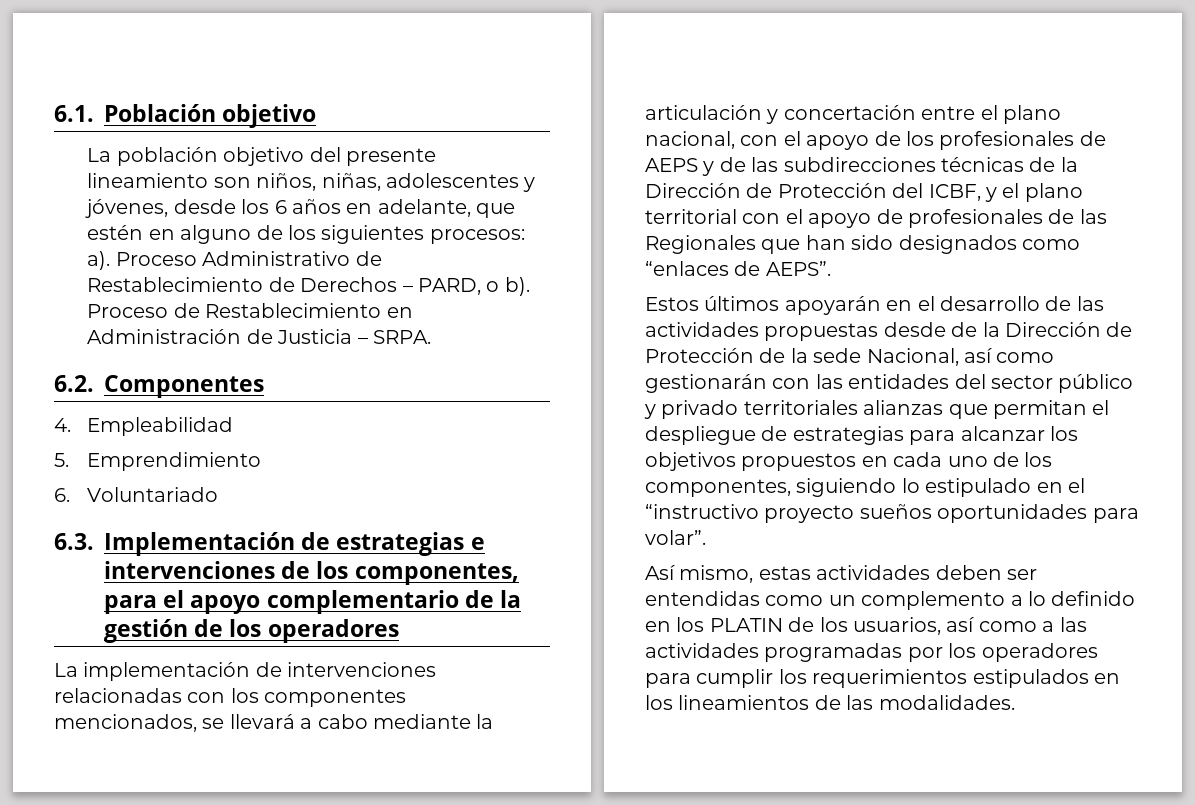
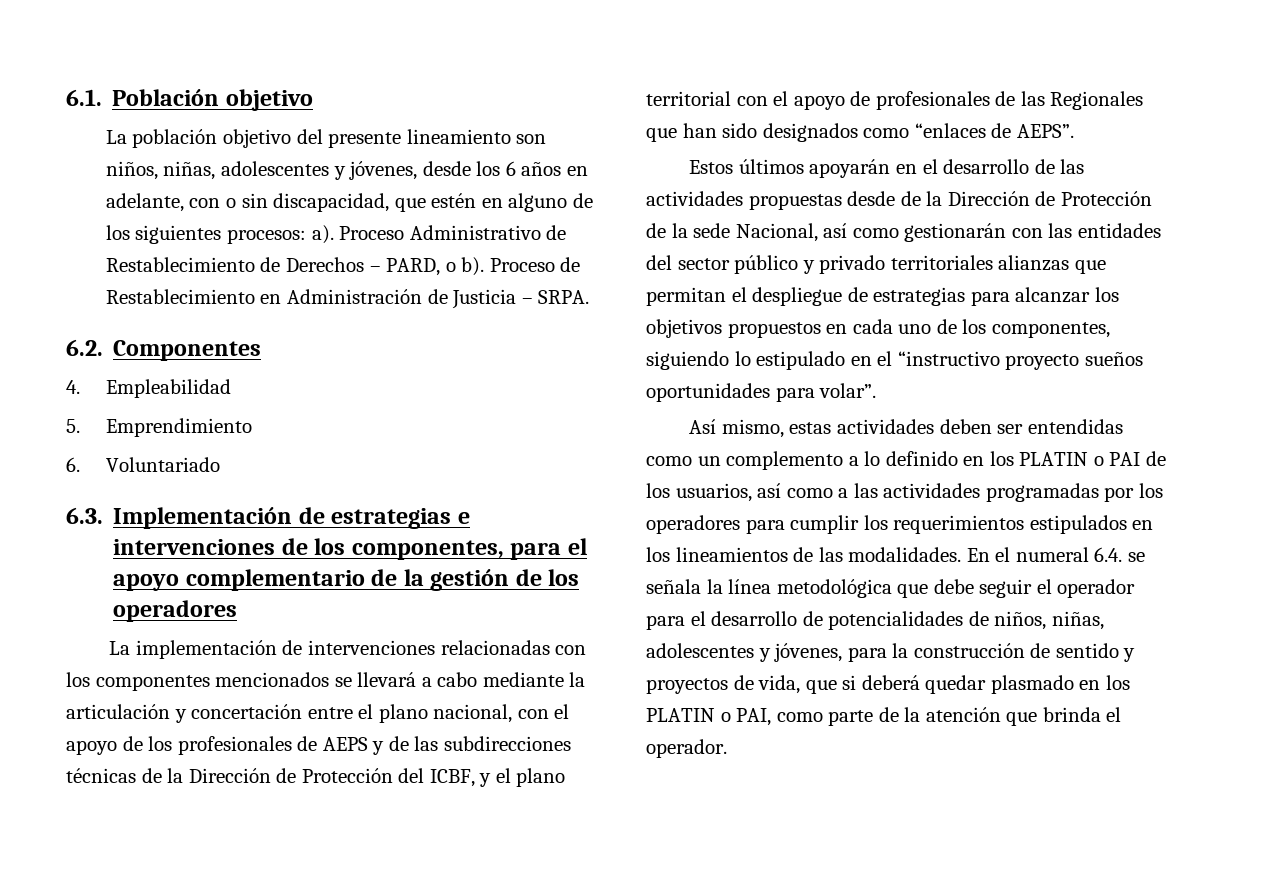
- La población objetivo del presente lineamiento son niños, niñas, adolescentes y jóvenes, desde los 6 años en adelante, que estén en alguno de los siguientes procesos: a).
+ La población objetivo del presente lineamiento son niños, niñas, adolescentes y jóvenes, desde los 6 años en adelante, con o sin discapacidad, que estén en alguno de los siguientes procesos: a).
- La implementación de intervenciones relacionadas con los componentes mencionados, se llevará a cabo mediante la articulación y concertación entre el plano nacional, con el apoyo de los profesionales de AEPS y de las subdirecciones técnicas de la Dirección de Protección del ICBF, y el plano territorial con el apoyo de profesionales de las Regionales que han sido designados como “enlaces de AEPS”.
+ La implementación de intervenciones relacionadas con los componentes mencionados se llevará a cabo mediante la articulación y concertación entre el plano nacional, con el apoyo de los profesionales de AEPS y de las subdirecciones técnicas de la Dirección de Protección del ICBF, y el plano territorial con el apoyo de profesionales de las Regionales que han sido designados como “enlaces de AEPS”.
- Así mismo, estas actividades deben ser entendidas como un complemento a lo definido en los PLATIN de los usuarios, así como a las actividades programadas por los operadores para cumplir los requerimientos estipulados en los lineamientos de las modalidades.
+ Así mismo, estas actividades deben ser entendidas como un complemento a lo definido en los PLATIN o PAI de los usuarios, así como a las actividades programadas por los operadores para cumplir los requerimientos estipulados en los lineamientos de las modalidades.
+ En el numeral 6.4. se señala la línea metodológica que debe seguir el operador para el desarrollo de potencialidades de niños, niñas, adolescentes y jóvenes, para la construcción de sentido y proyectos de vida, que si deberá quedar plasmado en los PLATIN o PAI, como parte de la atención que brinda el operador.

